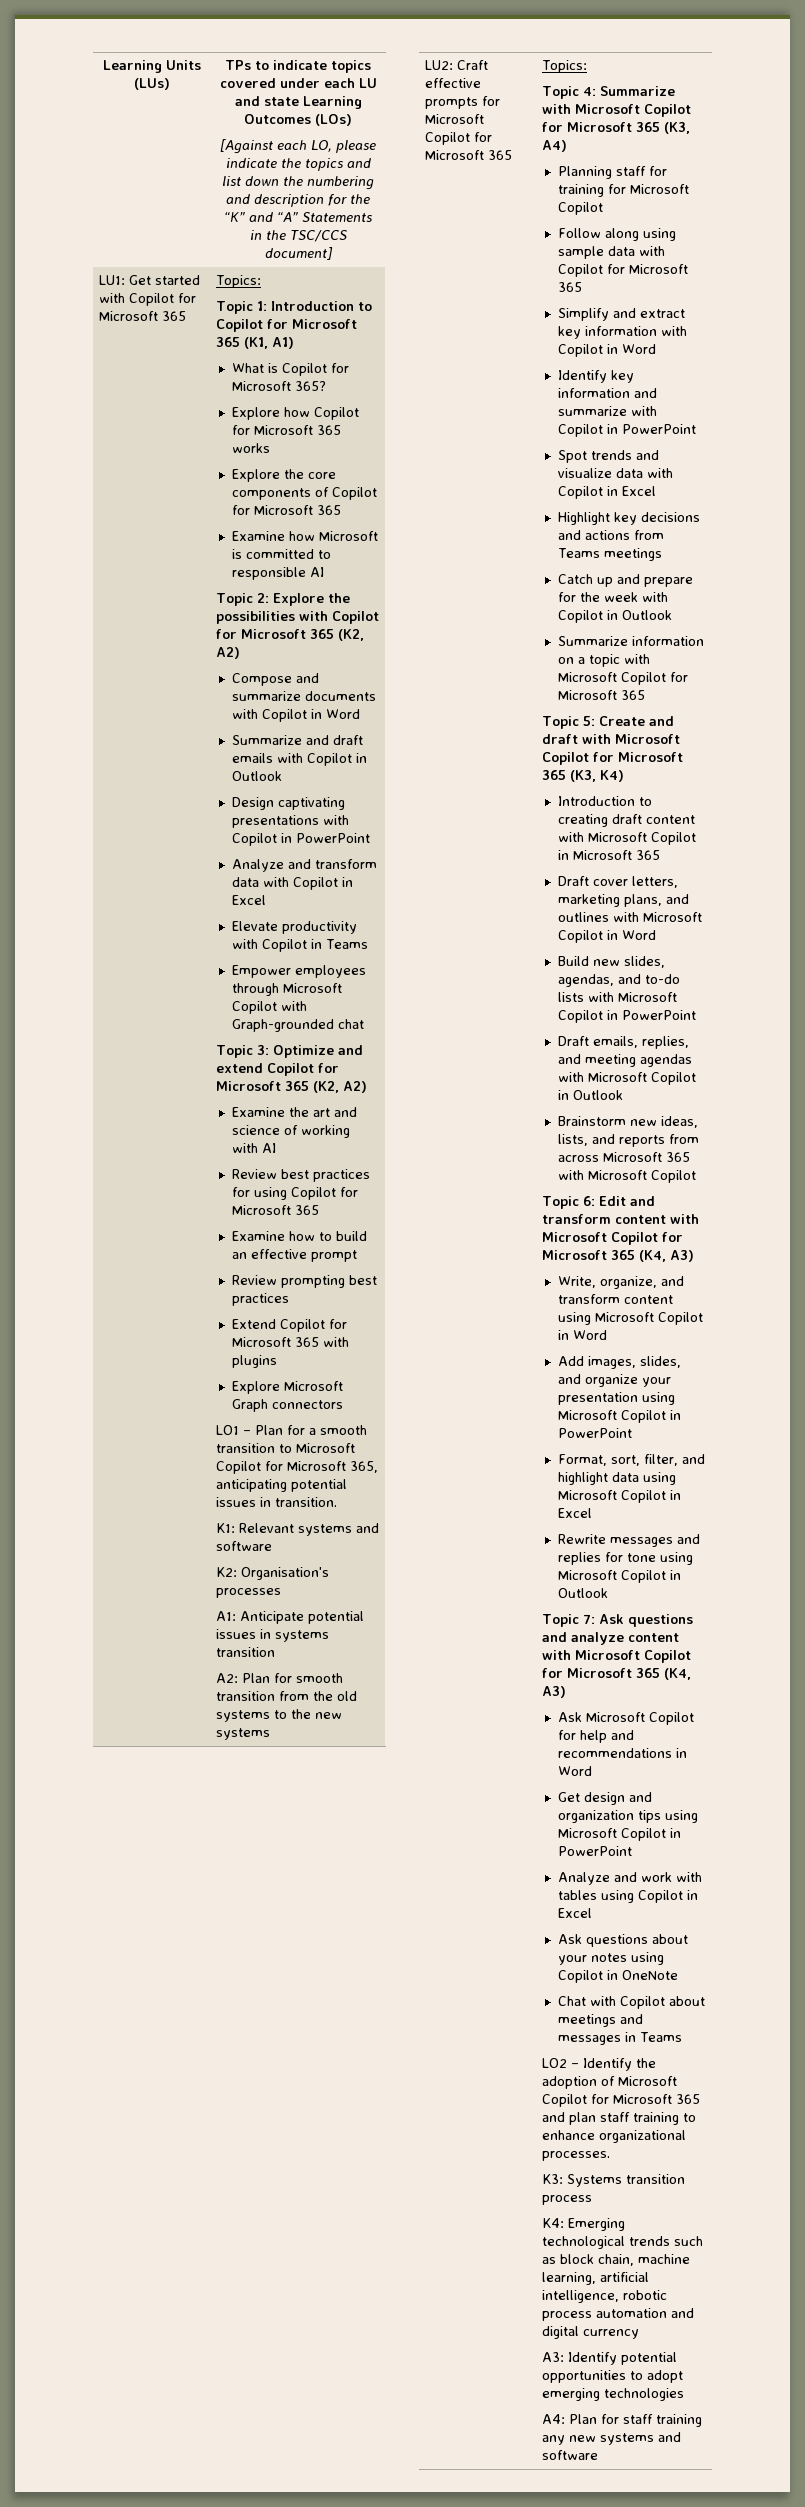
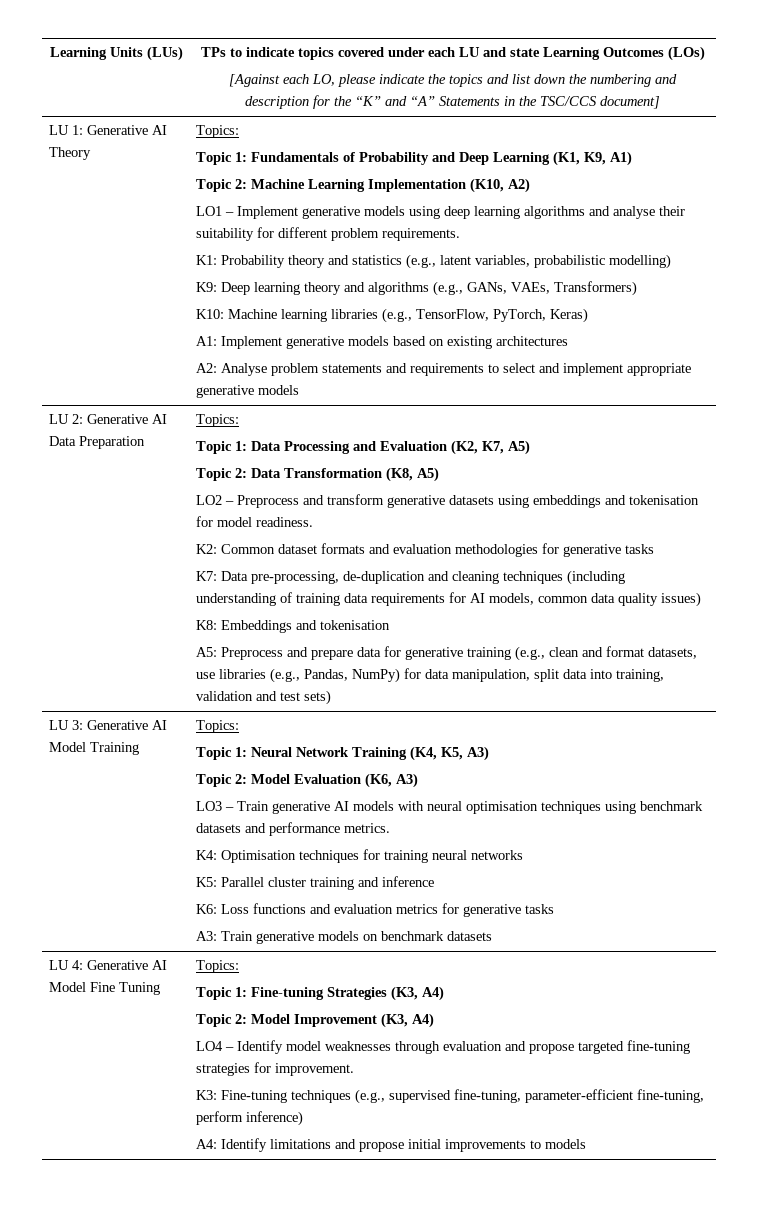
- LU1: Get started with Copilot for Microsoft 365 | Topics:
- Topic 1: Introduction to Copilot for Microsoft 365 (K1, A1)
- What is Copilot for Microsoft 365?
- Explore how Copilot for Microsoft 365 works
- Explore the core components of Copilot for Microsoft 365
- Examine how Microsoft is committed to responsible AI
- Topic 2: Explore the possibilities with Copilot for Microsoft 365 (K2, A2)
- Compose and summarize documents with Copilot in Word
- Summarize and draft emails with Copilot in Outlook
- Design captivating presentations with Copilot in PowerPoint
- Analyze and transform data with Copilot in Excel
- Elevate productivity with Copilot in Teams
- Empower employees through Microsoft Copilot with Graph-grounded chat
- Topic 3: Optimize and extend Copilot for Microsoft 365 (K2, A2)
- Examine the art and science of working with AI
- Review best practices for using Copilot for Microsoft 365
- Examine how to build an effective prompt
- Review prompting best practices
- Extend Copilot for Microsoft 365 with plugins
- Explore Microsoft Graph connectors
- LO1 – Plan for a smooth transition to Microsoft Copilot for Microsoft 365, anticipating potential issues in transition.
- K1: Relevant systems and software
- K2: Organisation's processes
- A1: Anticipate potential issues in systems transition
- A2: Plan for smooth transition from the old systems to the new systems
- LU2: Craft effective prompts for Microsoft Copilot for Microsoft 365 | Topics:
- Topic 4: Summarize with Microsoft Copilot for Microsoft 365 (K3, A4)
- Planning staff for training for Microsoft Copilot
- Follow along using sample data with Copilot for Microsoft 365
- Simplify and extract key information with Copilot in Word
- Identify key information and summarize with Copilot in PowerPoint
- Spot trends and visualize data with Copilot in Excel
- Highlight key decisions and actions from Teams meetings
- Catch up and prepare for the week with Copilot in Outlook
- Summarize information on a topic with Microsoft Copilot for Microsoft 365
- Topic 5: Create and draft with Microsoft Copilot for Microsoft 365 (K3, K4)
- Introduction to creating draft content with Microsoft Copilot in Microsoft 365
- Draft cover letters, marketing plans, and outlines with Microsoft Copilot in Word
- Build new slides, agendas, and to-do lists with Microsoft Copilot in PowerPoint
- Draft emails, replies, and meeting agendas with Microsoft Copilot in Outlook
- Brainstorm new ideas, lists, and reports from across Microsoft 365 with Microsoft Copilot
- Topic 6: Edit and transform content with Microsoft Copilot for Microsoft 365 (K4, A3)
- Write, organize, and transform content using Microsoft Copilot in Word
- Add images, slides, and organize your presentation using Microsoft Copilot in PowerPoint
- Format, sort, filter, and highlight data using Microsoft Copilot in Excel
- Rewrite messages and replies for tone using Microsoft Copilot in Outlook
- Topic 7: Ask questions and analyze content with Microsoft Copilot for Microsoft 365 (K4, A3)
- Ask Microsoft Copilot for help and recommendations in Word
- Get design and organization tips using Microsoft Copilot in PowerPoint
- Analyze and work with tables using Copilot in Excel
- Ask questions about your notes using Copilot in OneNote
- Chat with Copilot about meetings and messages in Teams
- LO2 – Identify the adoption of Microsoft Copilot for Microsoft 365 and plan staff training to enhance organizational processes.
- K3: Systems transition process
- K4: Emerging technological trends such as block chain, machine learning, artificial intelligence, robotic process automation and digital currency
- A3: Identify potential opportunities to adopt emerging technologies
- A4: Plan for staff training any new systems and software
+ LU 1: Generative AI Theory | Topics:
+ Topic 1: Fundamentals of Probability and Deep Learning (K1, K9, A1)
+ Topic 2: Machine Learning Implementation (K10, A2)
+ LO1 – Implement generative models using deep learning algorithms and analyse their suitability for different problem requirements.
+ K1: Probability theory and statistics (e.g., latent variables, probabilistic modelling)
+ K9: Deep learning theory and algorithms (e.g., GANs, VAEs, Transformers)
+ K10: Machine learning libraries (e.g., TensorFlow, PyTorch, Keras)
+ A1: Implement generative models based on existing architectures
+ A2: Analyse problem statements and requirements to select and implement appropriate generative models
+ LU 2: Generative AI Data Preparation | Topics:
+ Topic 1: Data Processing and Evaluation (K2, K7, A5)
+ Topic 2: Data Transformation (K8, A5)
+ LO2 – Preprocess and transform generative datasets using embeddings and tokenisation for model readiness.
+ K2: Common dataset formats and evaluation methodologies for generative tasks
+ K7: Data pre-processing, de-duplication and cleaning techniques (including understanding of training data requirements for AI models, common data quality issues)
+ K8: Embeddings and tokenisation
+ A5: Preprocess and prepare data for generative training (e.g., clean and format datasets, use libraries (e.g., Pandas, NumPy) for data manipulation, split data into training, validation and test sets)
+ LU 3: Generative AI Model Training | Topics:
+ Topic 1: Neural Network Training (K4, K5, A3)
+ Topic 2: Model Evaluation (K6, A3)
+ LO3 – Train generative AI models with neural optimisation techniques using benchmark datasets and performance metrics.
+ K4: Optimisation techniques for training neural networks
+ K5: Parallel cluster training and inference
+ K6: Loss functions and evaluation metrics for generative tasks
+ A3: Train generative models on benchmark datasets
+ LU 4: Generative AI Model Fine Tuning | Topics:
+ Topic 1: Fine-tuning Strategies (K3, A4)
+ Topic 2: Model Improvement (K3, A4)
+ LO4 – Identify model weaknesses through evaluation and propose targeted fine-tuning strategies for improvement.
+ K3: Fine-tuning techniques (e.g., supervised fine-tuning, parameter-efficient fine-tuning, perform inference)
+ A4: Identify limitations and propose initial improvements to models

